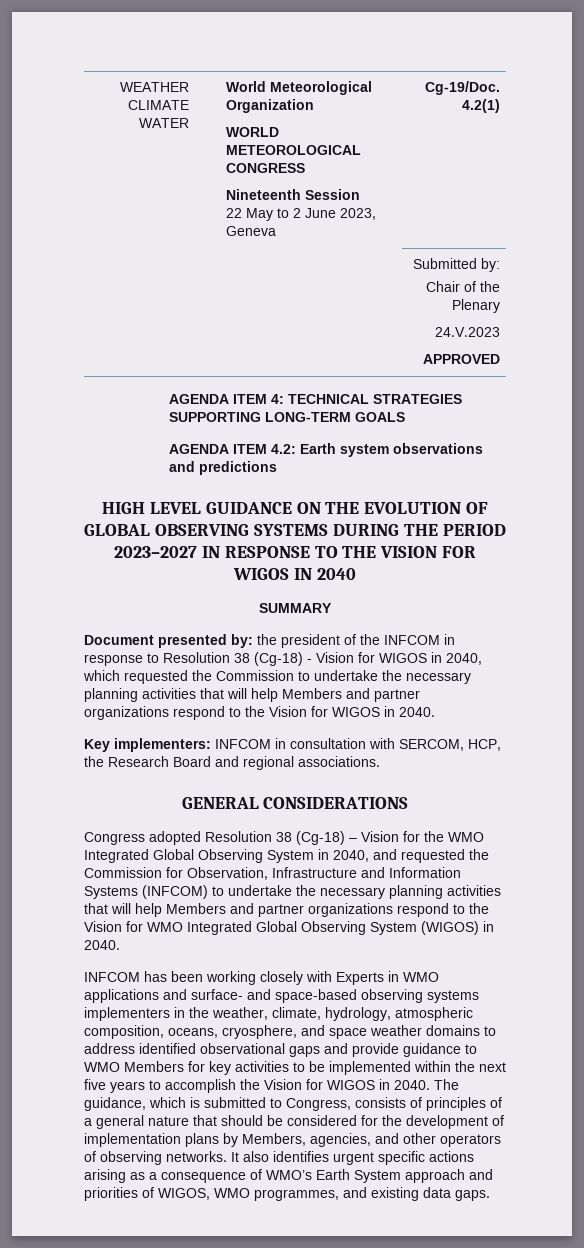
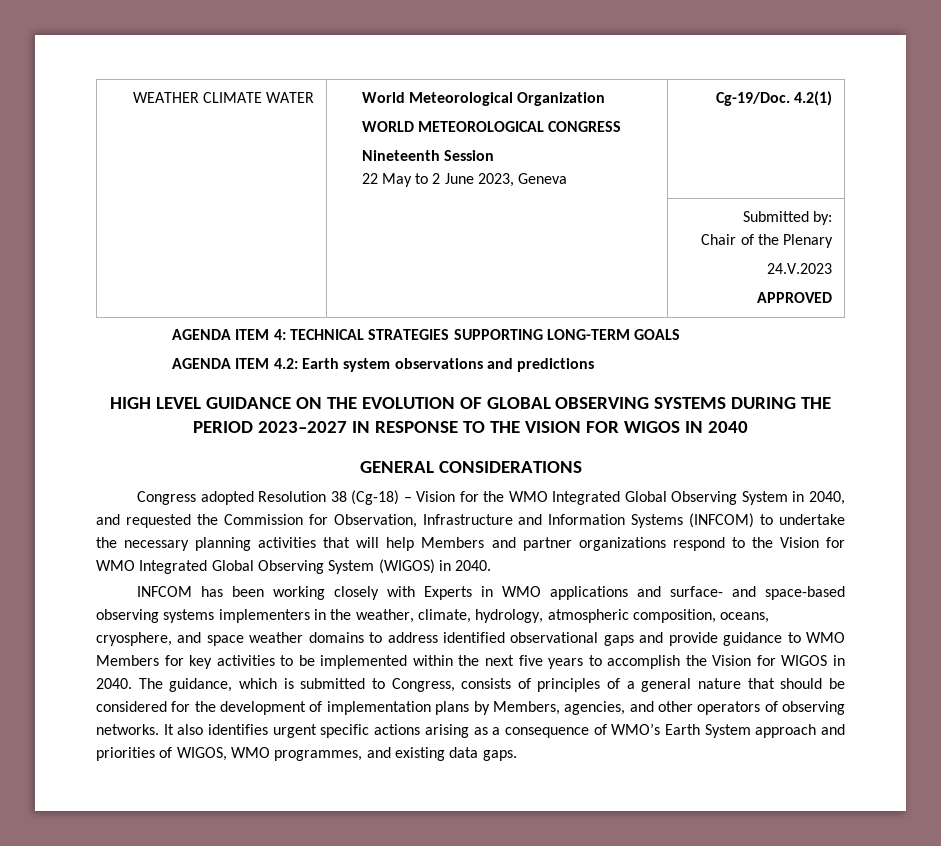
- SUMMARY
- Document presented by: the president of the INFCOM in response to Resolution 38 (Cg-18) - Vision for WIGOS in 2040, which requested the Commission to undertake the necessary planning activities that will help Members and partner organizations respond to the Vision for WIGOS in 2040.
- Key implementers: INFCOM in consultation with SERCOM, HCP, the Research Board and regional associations.

